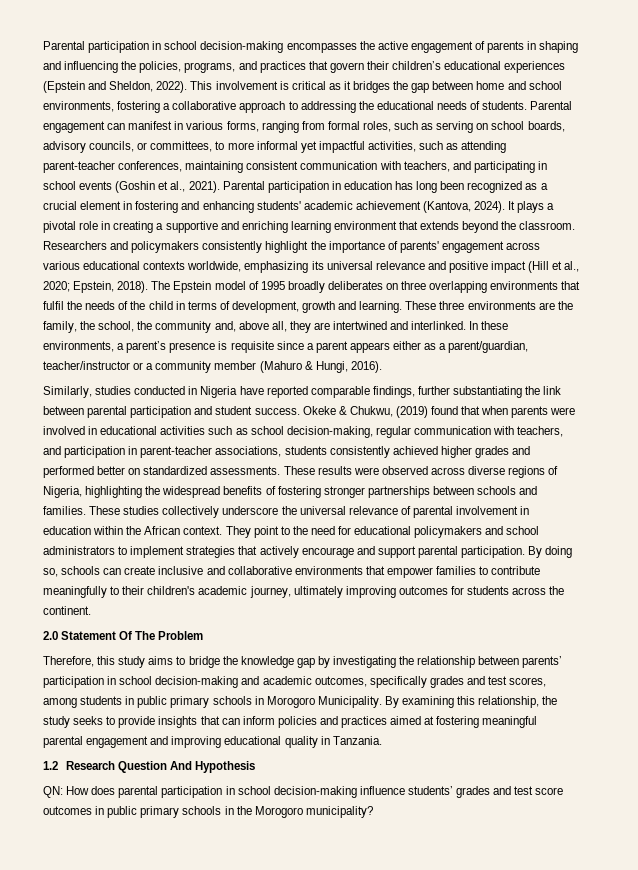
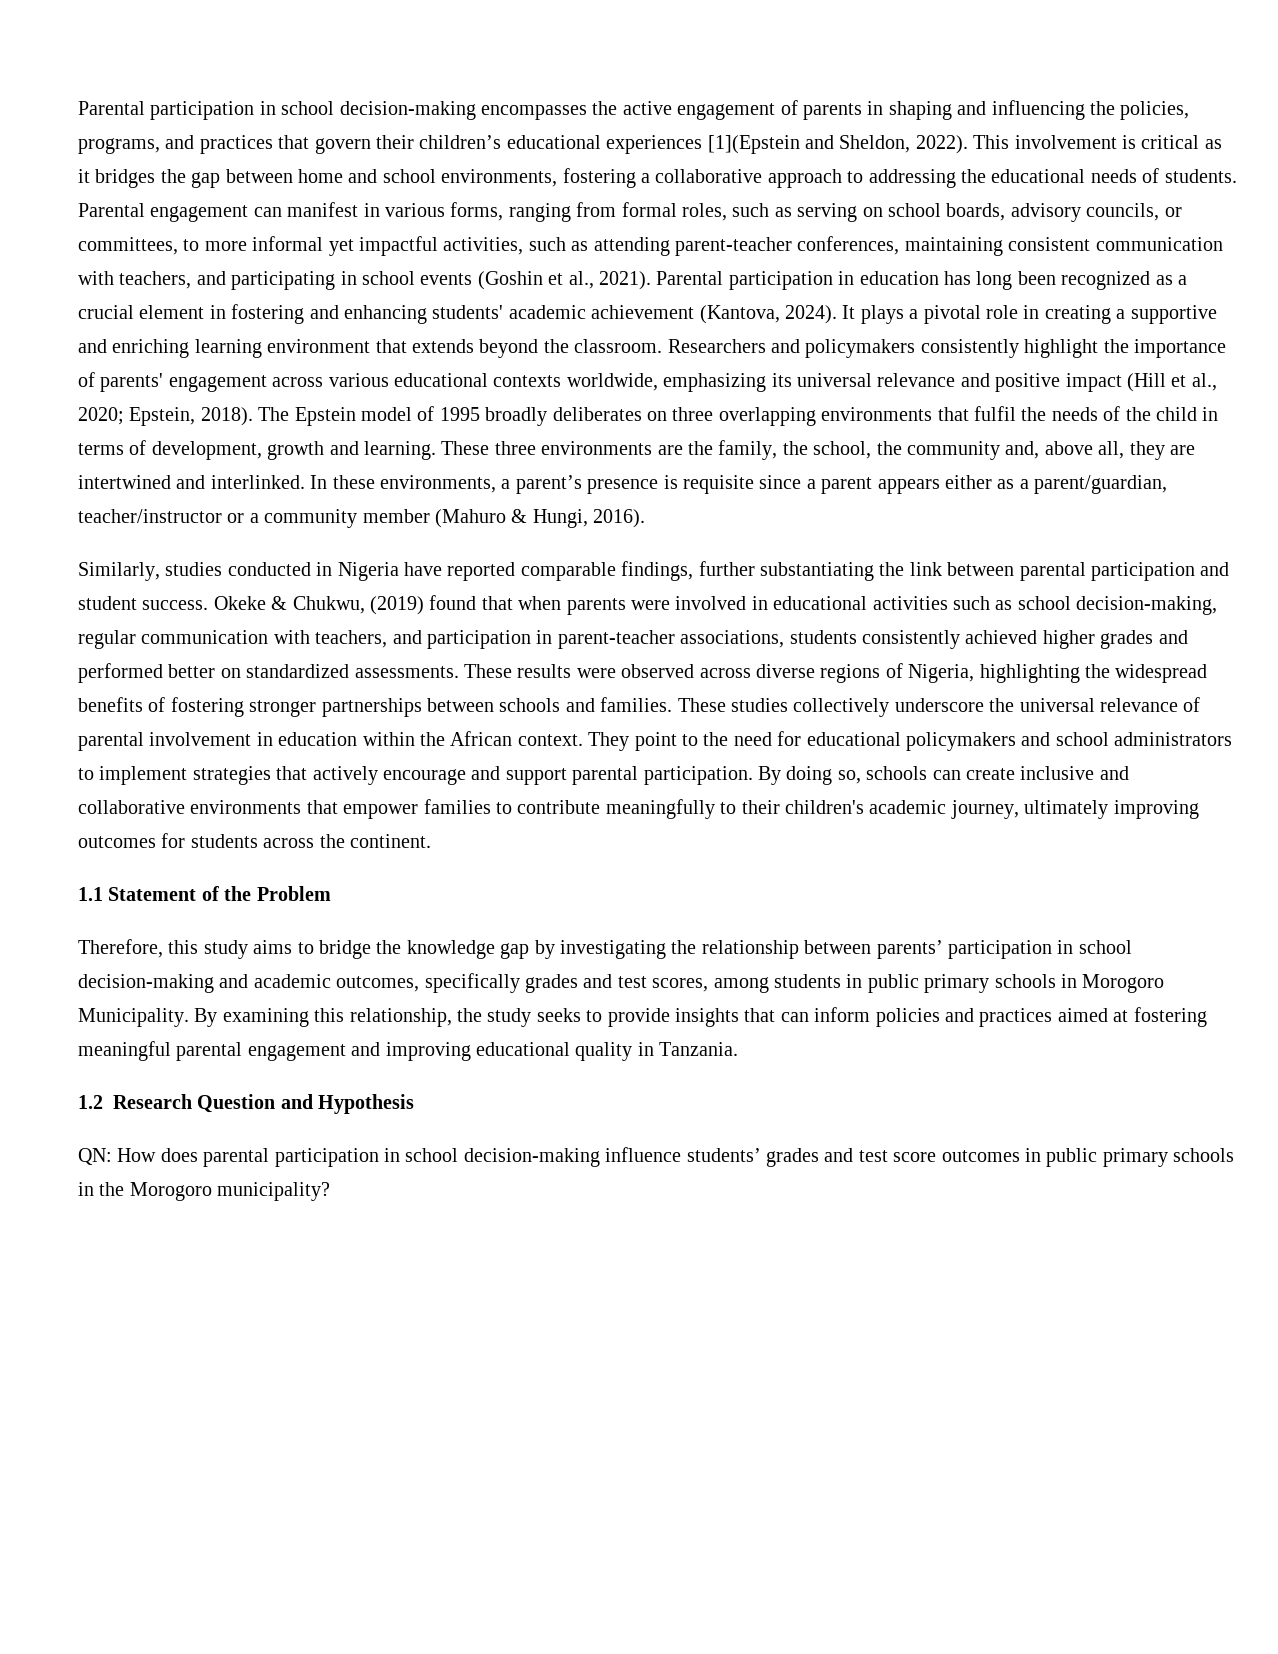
- Parental participation in school decision-making encompasses the active engagement of parents in shaping and influencing the policies, programs, and practices that govern their children’s educational experiences (Epstein and Sheldon, 2022).
+ Parental participation in school decision-making encompasses the active engagement of parents in shaping and influencing the policies, programs, and practices that govern their children’s educational experiences [1](Epstein and Sheldon, 2022).
- 2.0 Statement Of The Problem
+ 1.1 Statement of the Problem
- 1.2 Research Question And Hypothesis
+ 1.2 Research Question and Hypothesis

